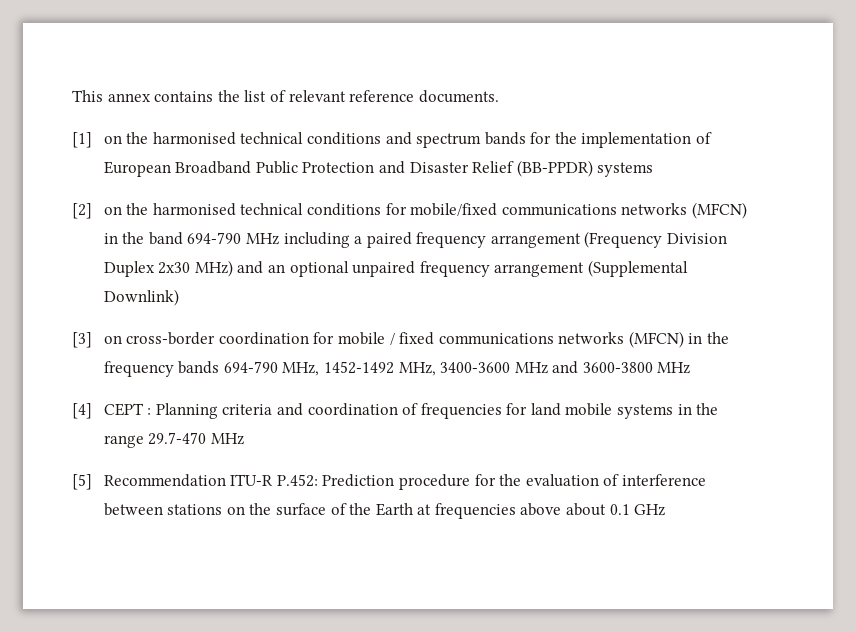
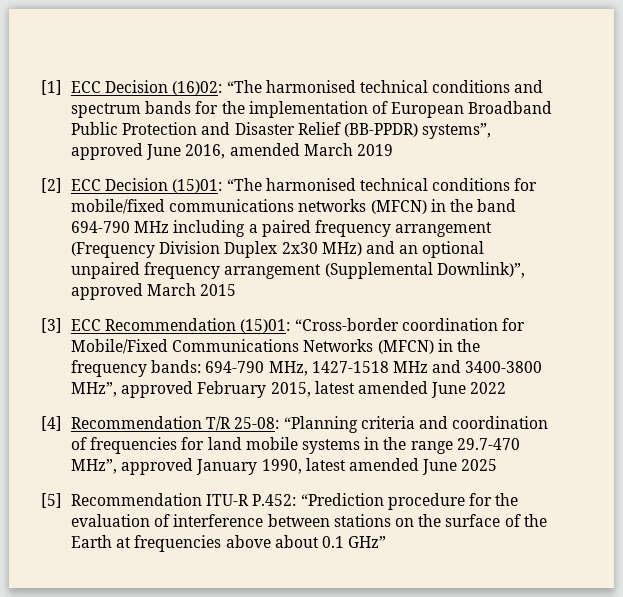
- This annex contains the list of relevant reference documents.
- [1] on the harmonised technical conditions and spectrum bands for the implementation of European Broadband Public Protection and Disaster Relief (BB-PPDR) systems
- [2] on the harmonised technical conditions for mobile/fixed communications networks (MFCN) in the band 694-790 MHz including a paired frequency arrangement (Frequency Division Duplex 2x30 MHz) and an optional unpaired frequency arrangement (Supplemental Downlink)
- [3] on cross-border coordination for mobile / fixed communications networks (MFCN) in the frequency bands 694-790 MHz, 1452-1492 MHz, 3400-3600 MHz and 3600-3800 MHz
- [4] CEPT : Planning criteria and coordination of frequencies for land mobile systems in the range 29.7-470 MHz
+ [1] ECC Decision (16)02: “The harmonised technical conditions and spectrum bands for the implementation of European Broadband Public Protection and Disaster Relief (BB-PPDR) systems”, approved June 2016, amended March 2019
+ [2] ECC Decision (15)01: “The harmonised technical conditions for mobile/fixed communications networks (MFCN) in the band 694-790 MHz including a paired frequency arrangement (Frequency Division Duplex 2x30 MHz) and an optional unpaired frequency arrangement (Supplemental Downlink)”, approved March 2015
+ [3] ECC Recommendation (15)01: “Cross-border coordination for Mobile/Fixed Communications Networks (MFCN) in the frequency bands: 694-790 MHz, 1427-1518 MHz and 3400-3800 MHz”, approved February 2015, latest amended June 2022
+ [4] Recommendation T/R 25-08: “Planning criteria and coordination of frequencies for land mobile systems in the range 29.7-470 MHz”, approved January 1990, latest amended June 2025
- [5] Recommendation ITU-R P.452: Prediction procedure for the evaluation of interference between stations on the surface of the Earth at frequencies above about 0.1 GHz
+ [5] Recommendation ITU-R P.452: “Prediction procedure for the evaluation of interference between stations on the surface of the Earth at frequencies above about 0.1 GHz”

